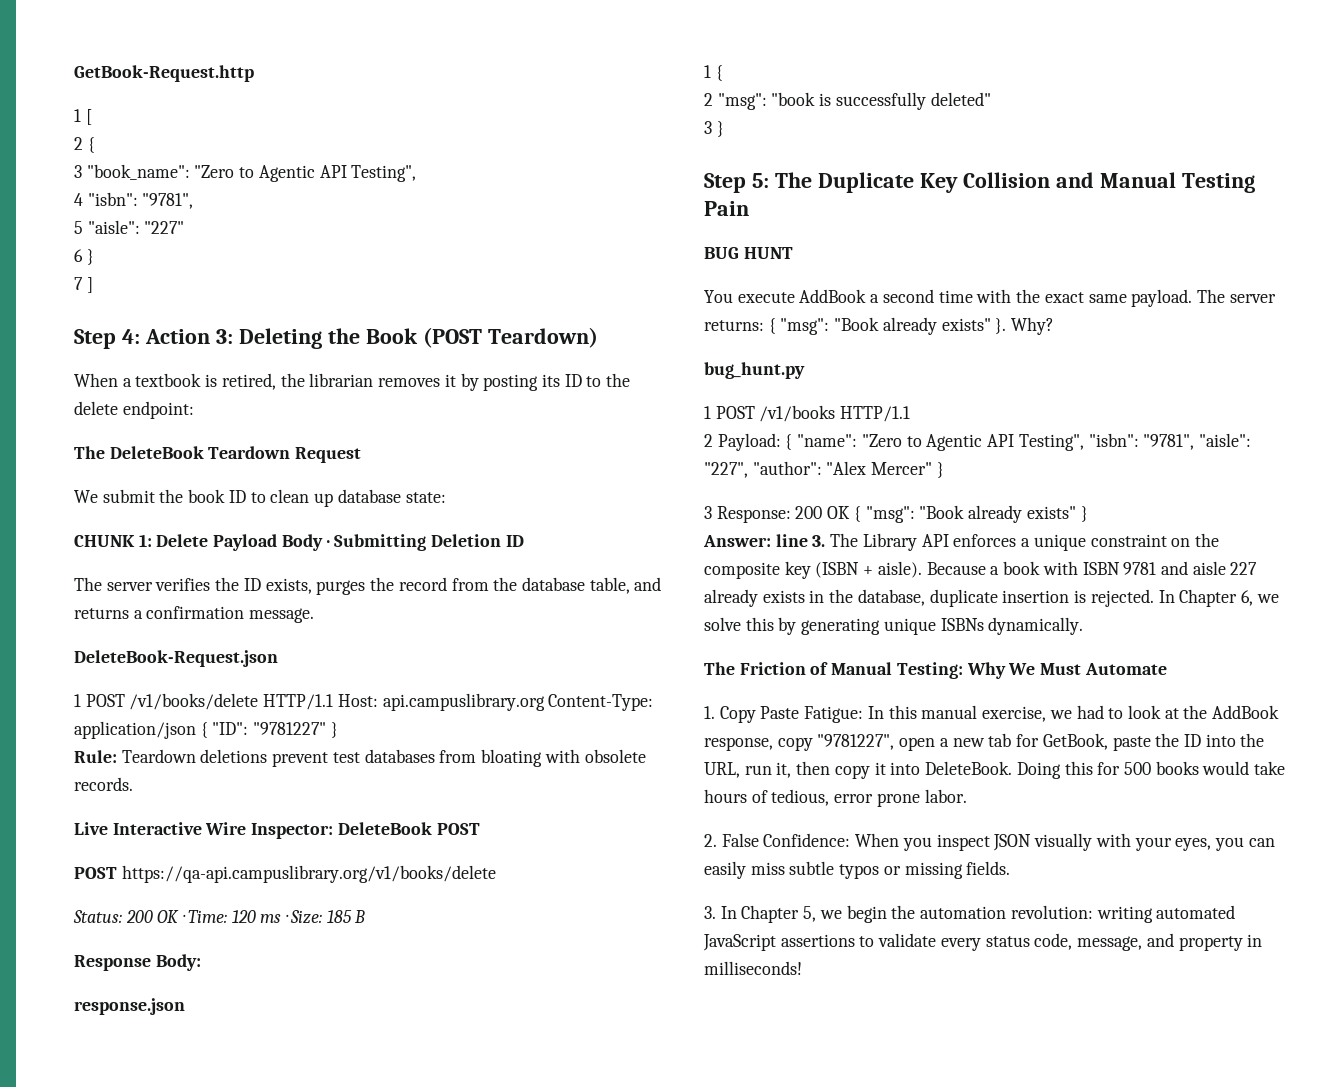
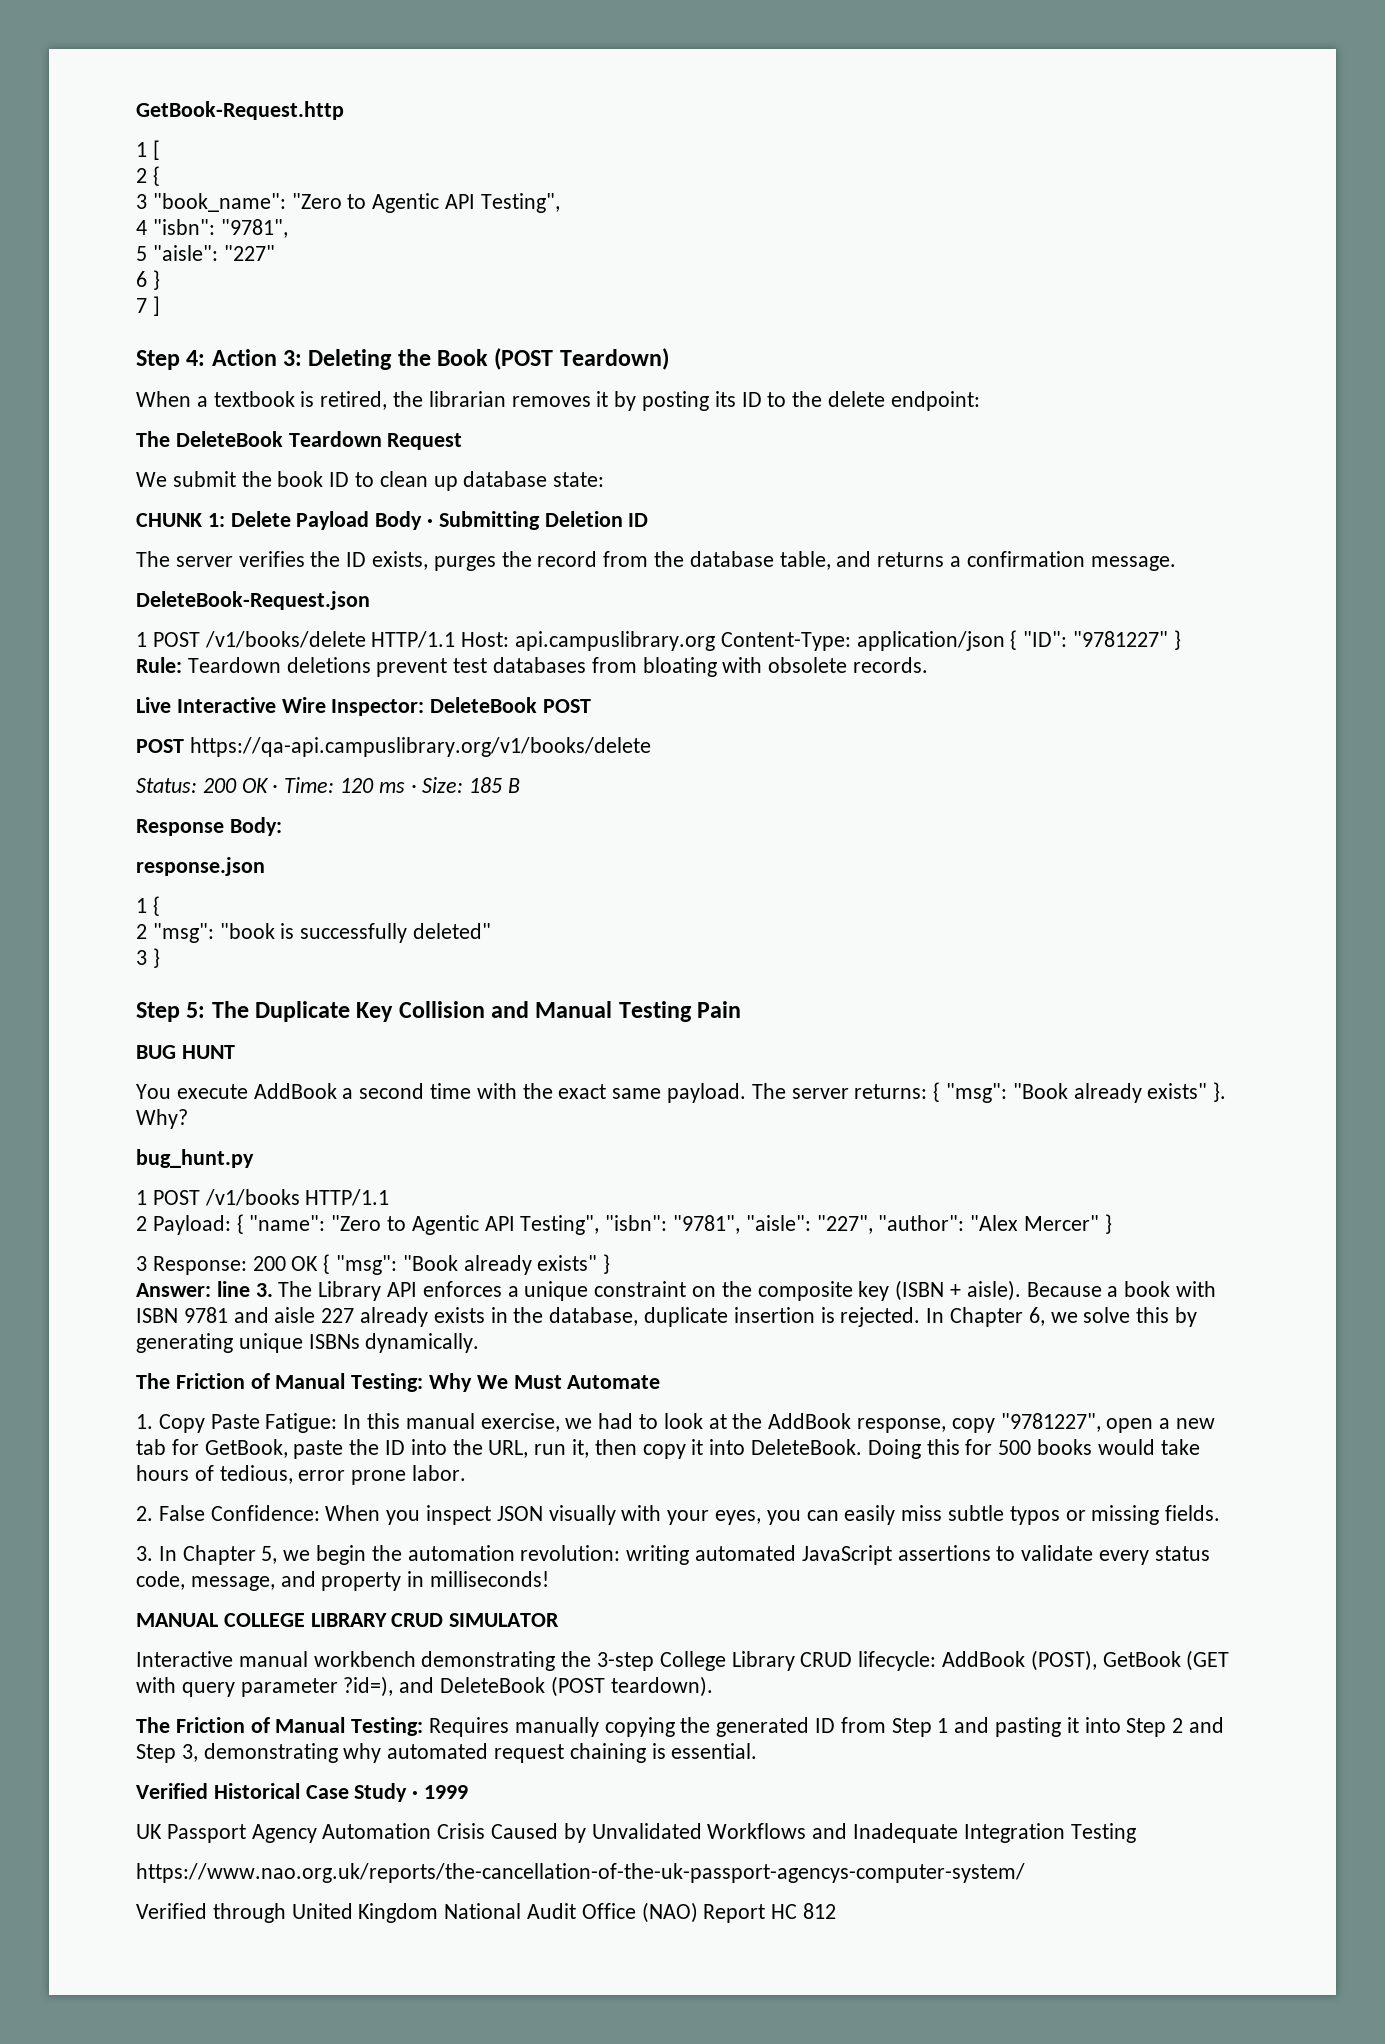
+ MANUAL COLLEGE LIBRARY CRUD SIMULATOR
+ Interactive manual workbench demonstrating the 3-step College Library CRUD lifecycle: AddBook (POST), GetBook (GET with query parameter ?id=), and DeleteBook (POST teardown).
+ The Friction of Manual Testing: Requires manually copying the generated ID from Step 1 and pasting it into Step 2 and Step 3, demonstrating why automated request chaining is essential.
+ Verified Historical Case Study · 1999
+ UK Passport Agency Automation Crisis Caused by Unvalidated Workflows and Inadequate Integration Testing
+ https://www.nao.org.uk/reports/the-cancellation-of-the-uk-passport-agencys-computer-system/
+ Verified through United Kingdom National Audit Office (NAO) Report HC 812

